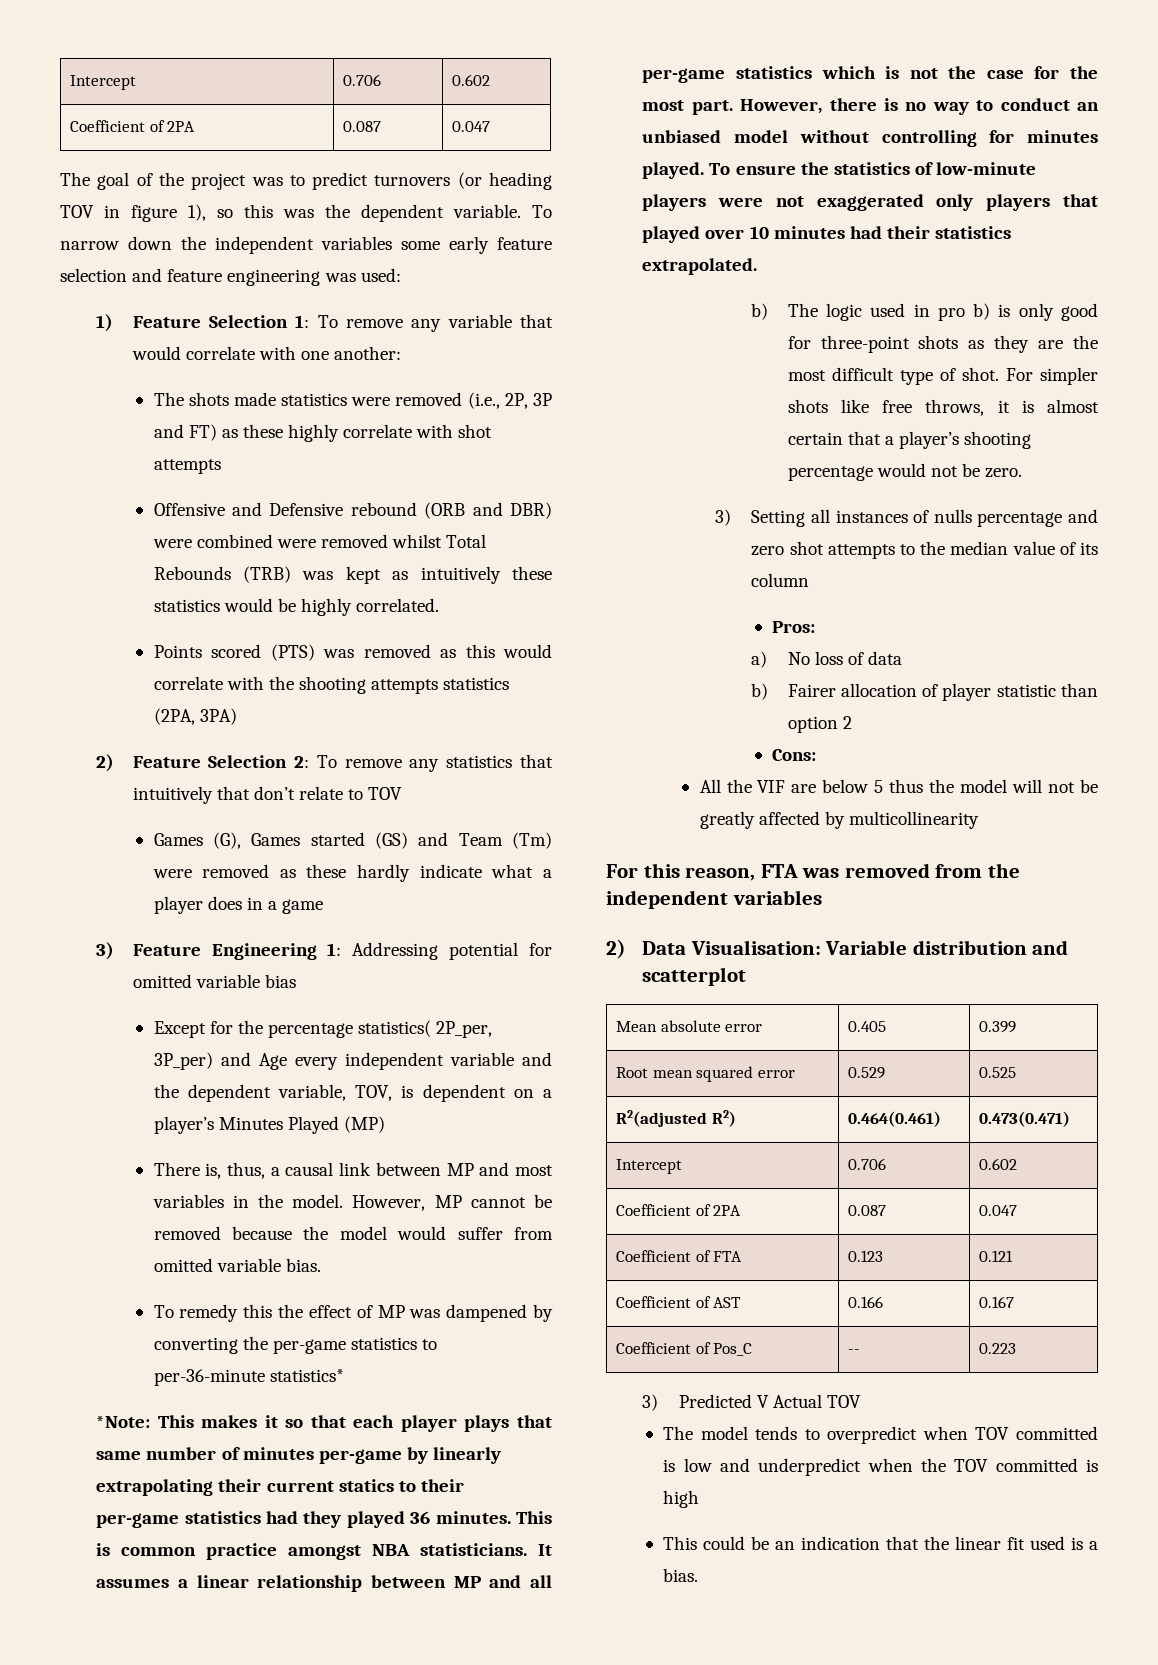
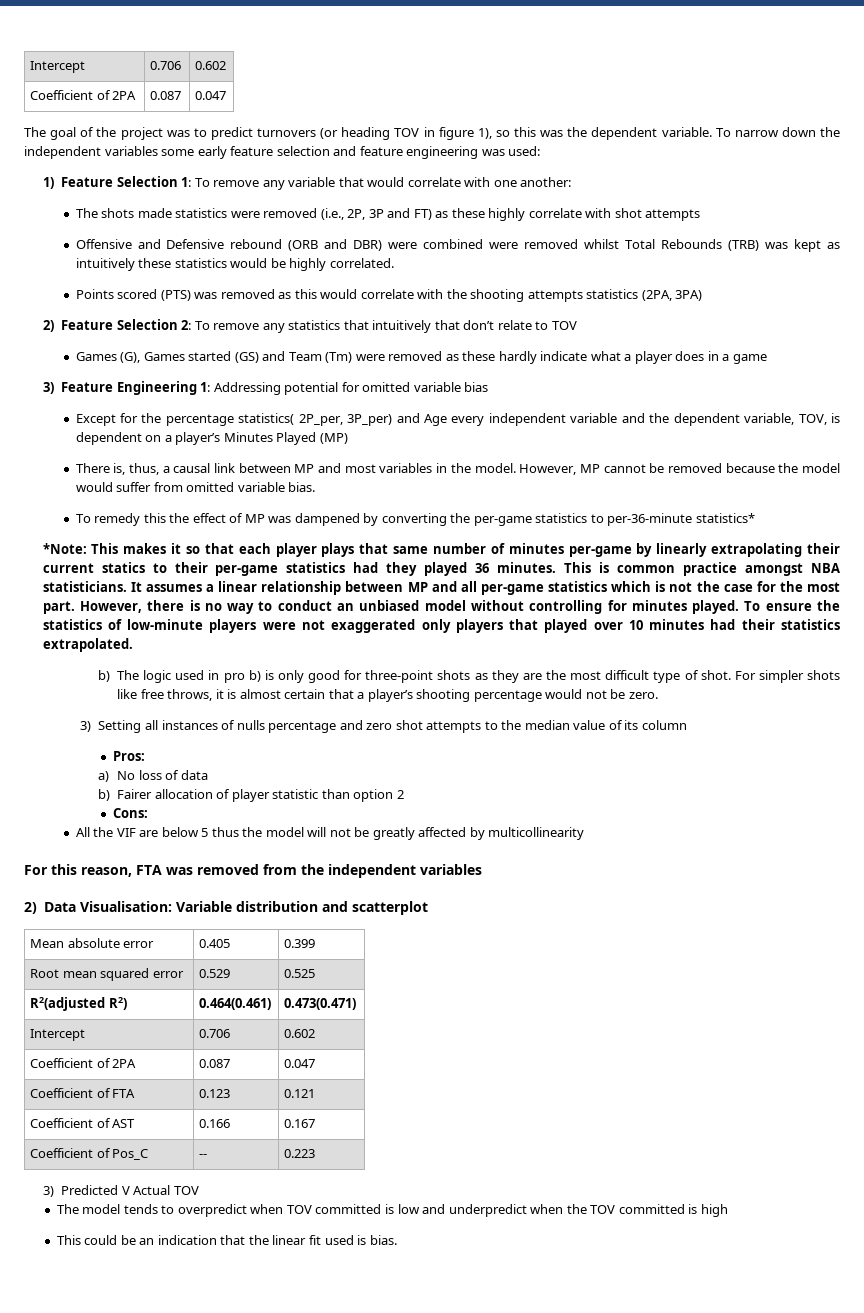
- This could be an indication that the linear fit used is a bias.
+ This could be an indication that the linear fit used is bias.

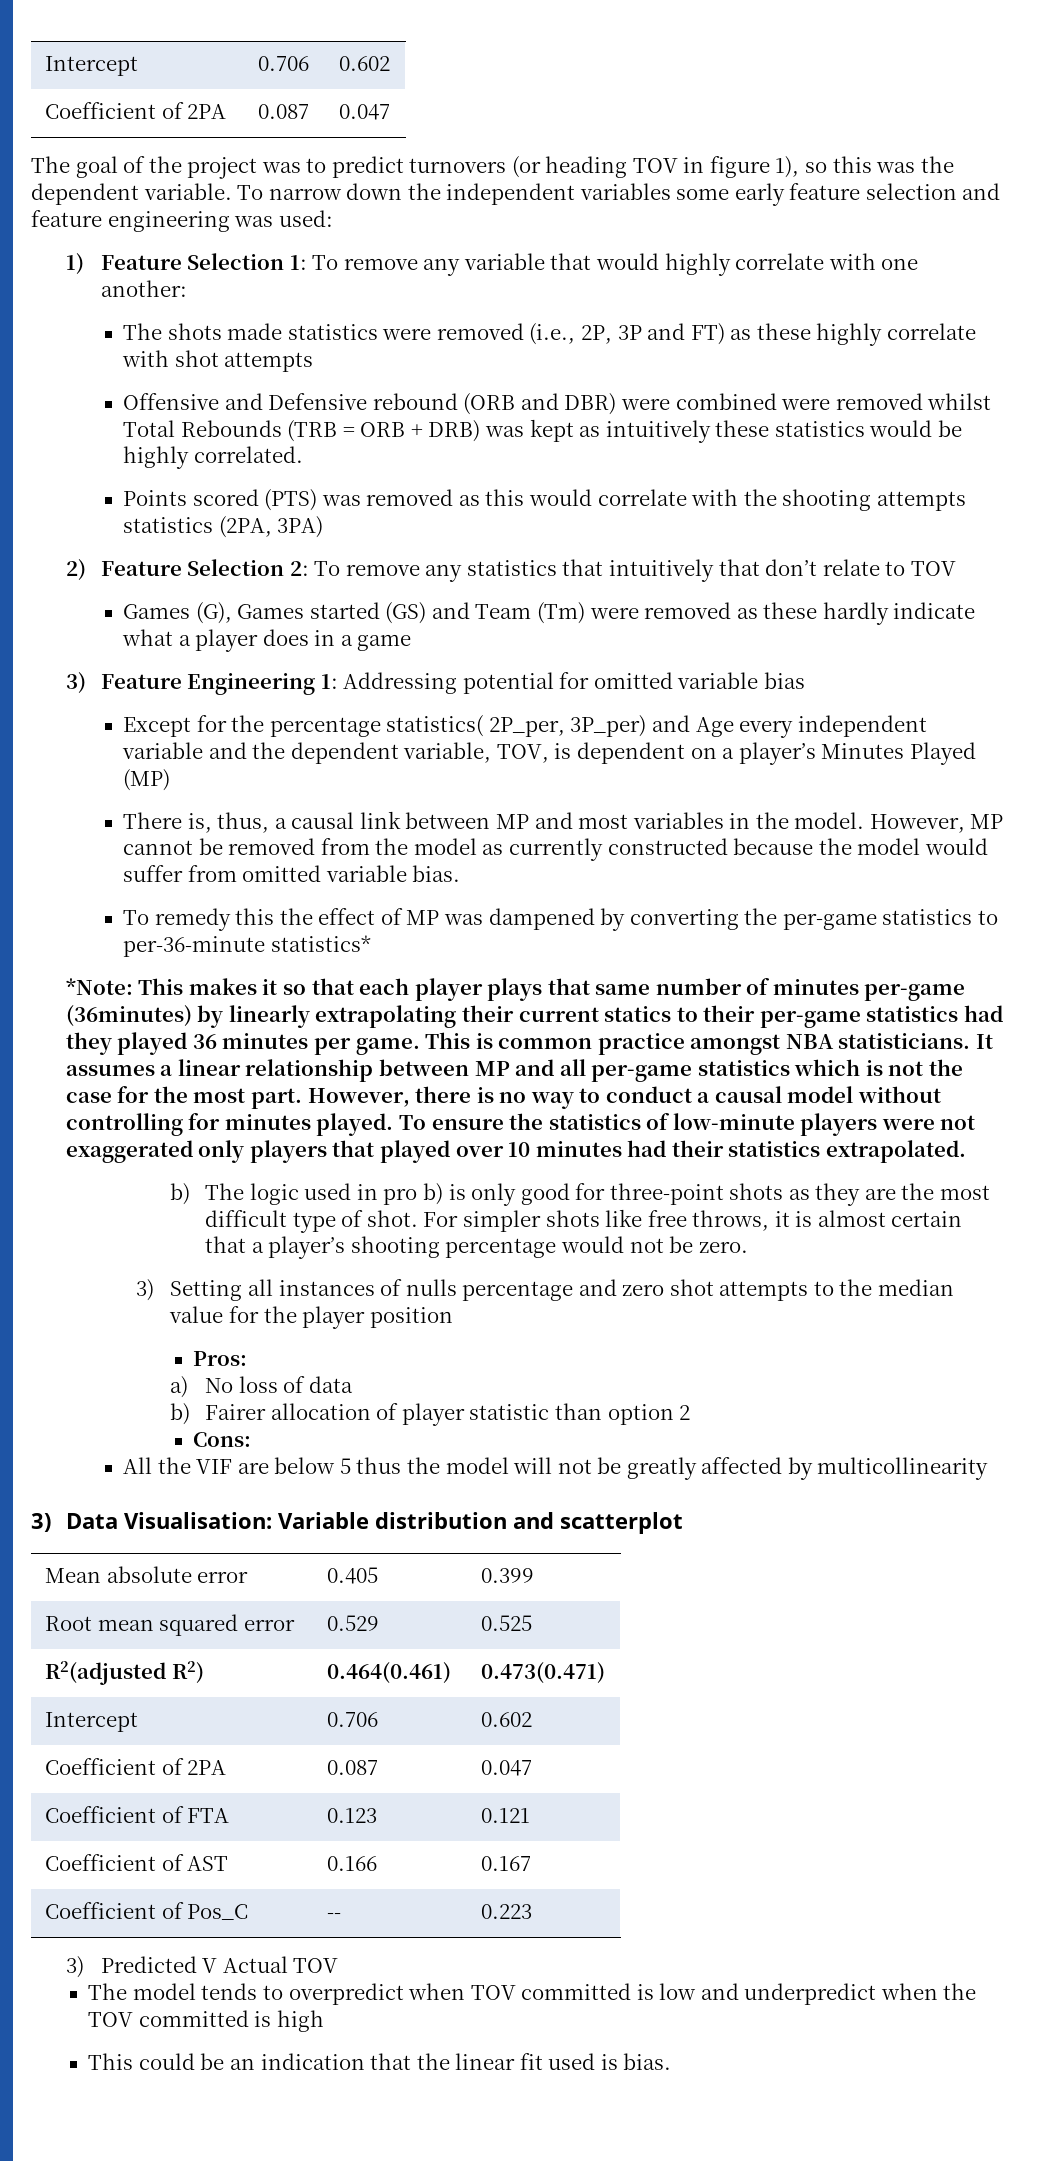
- 1) Feature Selection 1: To remove any variable that would correlate with one another:
+ 1) Feature Selection 1: To remove any variable that would highly correlate with one another:
- Offensive and Defensive rebound (ORB and DBR) were combined were removed whilst Total Rebounds (TRB) was kept as intuitively these statistics would be highly correlated.
+ Offensive and Defensive rebound (ORB and DBR) were combined were removed whilst Total Rebounds (TRB = ORB + DRB) was kept as intuitively these statistics would be highly correlated.
- However, MP cannot be removed because the model would suffer from omitted variable bias.
+ However, MP cannot be removed from the model as currently constructed because the model would suffer from omitted variable bias.
- *Note: This makes it so that each player plays that same number of minutes per-game by linearly extrapolating their current statics to their per-game statistics had they played 36 minutes.
+ *Note: This makes it so that each player plays that same number of minutes per-game (36minutes) by linearly extrapolating their current statics to their per-game statistics had they played 36 minutes per game.
- However, there is no way to conduct an unbiased model without controlling for minutes played.
+ However, there is no way to conduct a causal model without controlling for minutes played.
- 3) Setting all instances of nulls percentage and zero shot attempts to the median value of its column
+ 3) Setting all instances of nulls percentage and zero shot attempts to the median value for the player position
- For this reason, FTA was removed from the independent variables
- 2) Data Visualisation: Variable distribution and scatterplot
+ 3) Data Visualisation: Variable distribution and scatterplot

